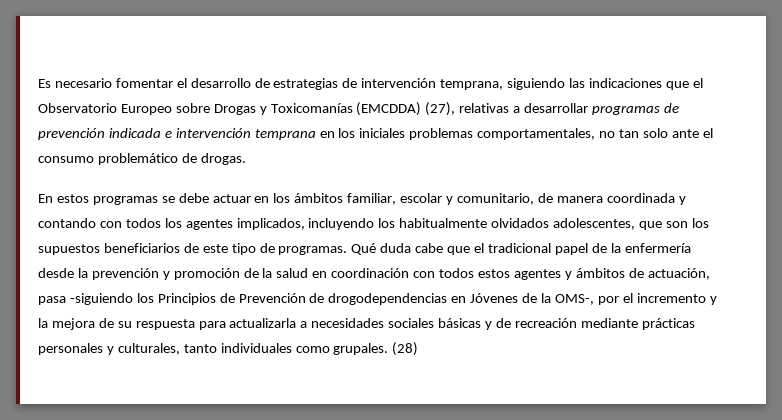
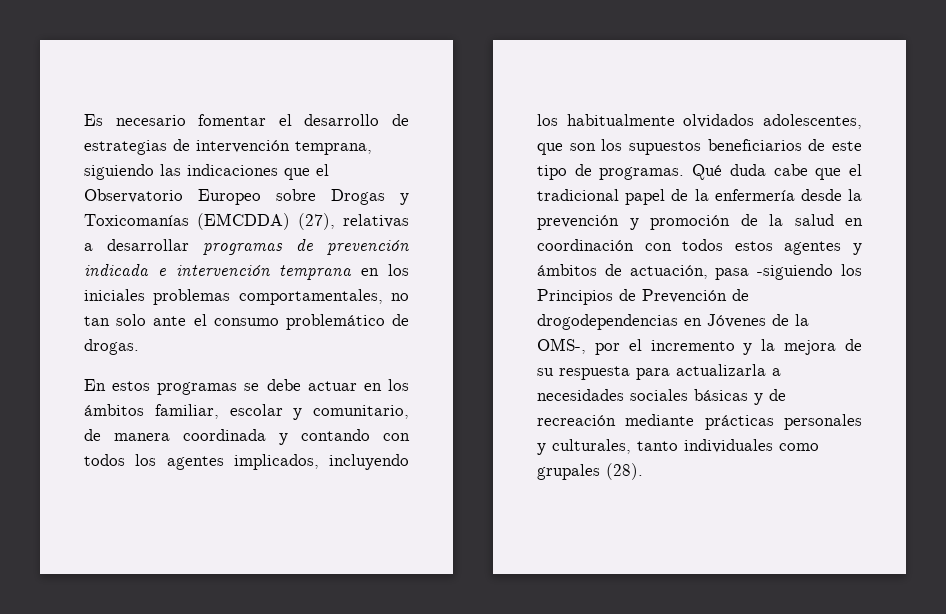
- Qué duda cabe que el tradicional papel de la enfermería desde la prevención y promoción de la salud en coordinación con todos estos agentes y ámbitos de actuación, pasa -siguiendo los Principios de Prevención de drogodependencias en Jóvenes de la OMS-, por el incremento y la mejora de su respuesta para actualizarla a necesidades sociales básicas y de recreación mediante prácticas personales y culturales, tanto individuales como grupales. (28)
+ Qué duda cabe que el tradicional papel de la enfermería desde la prevención y promoción de la salud en coordinación con todos estos agentes y ámbitos de actuación, pasa -siguiendo los Principios de Prevención de drogodependencias en Jóvenes de la OMS-, por el incremento y la mejora de su respuesta para actualizarla a necesidades sociales básicas y de recreación mediante prácticas personales y culturales, tanto individuales como grupales (28).

